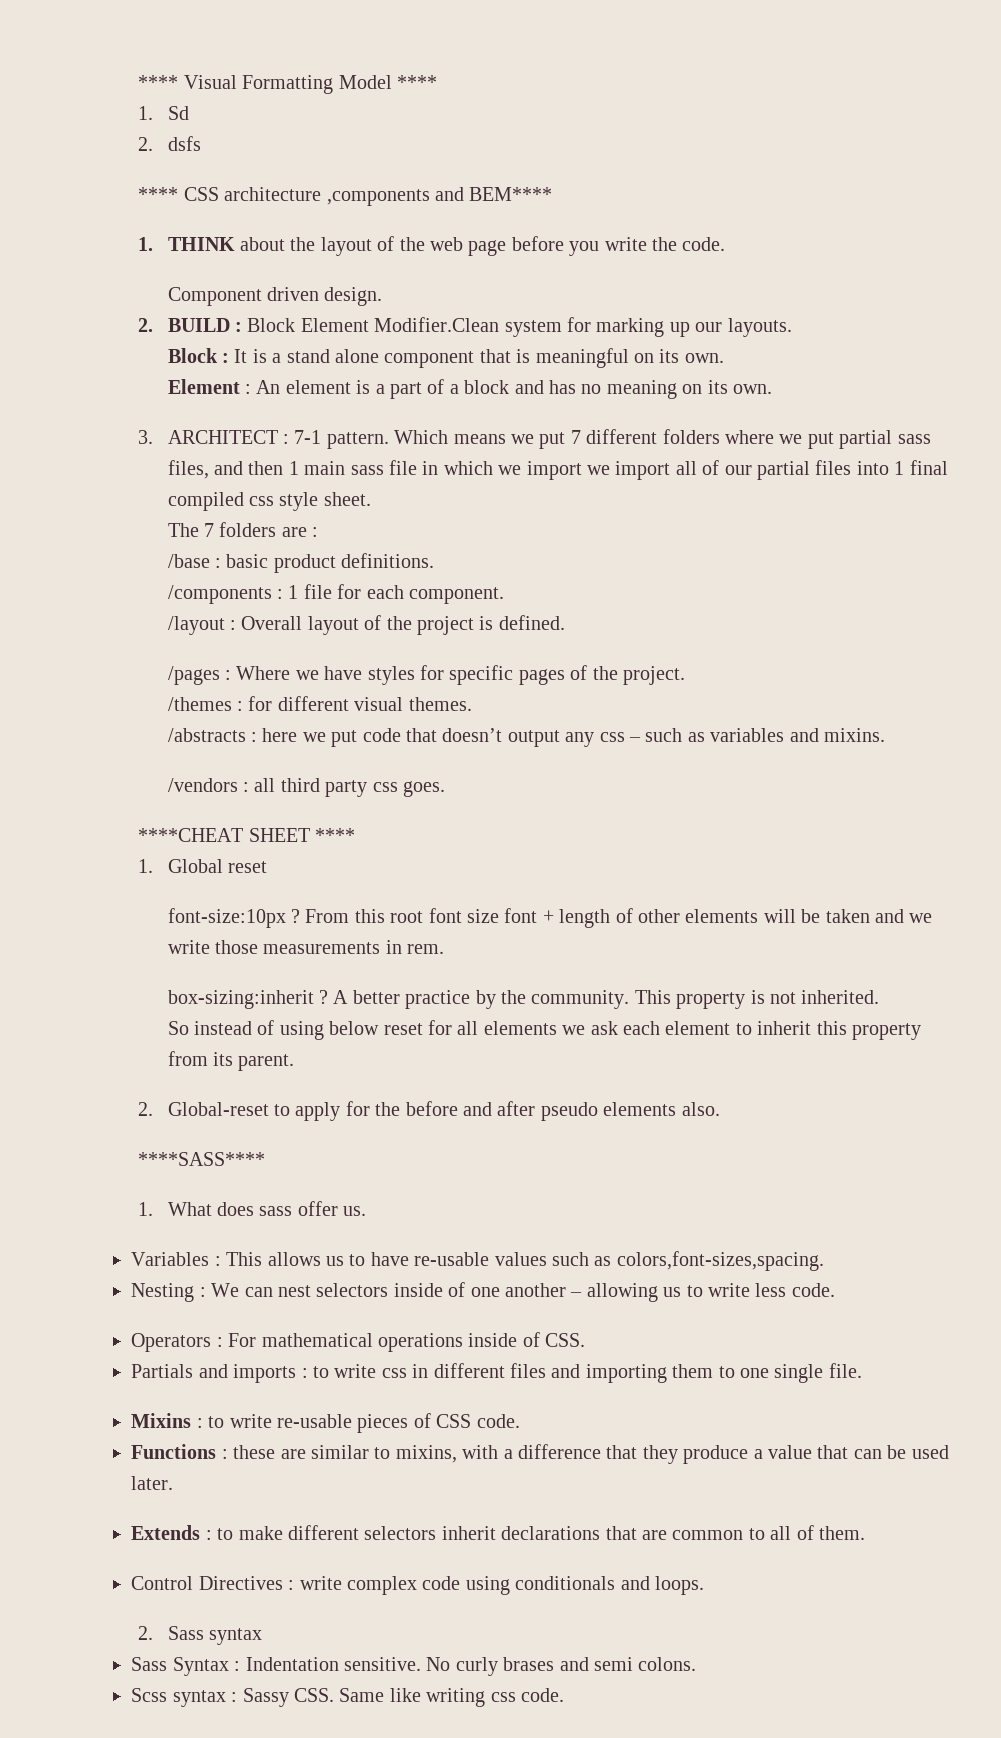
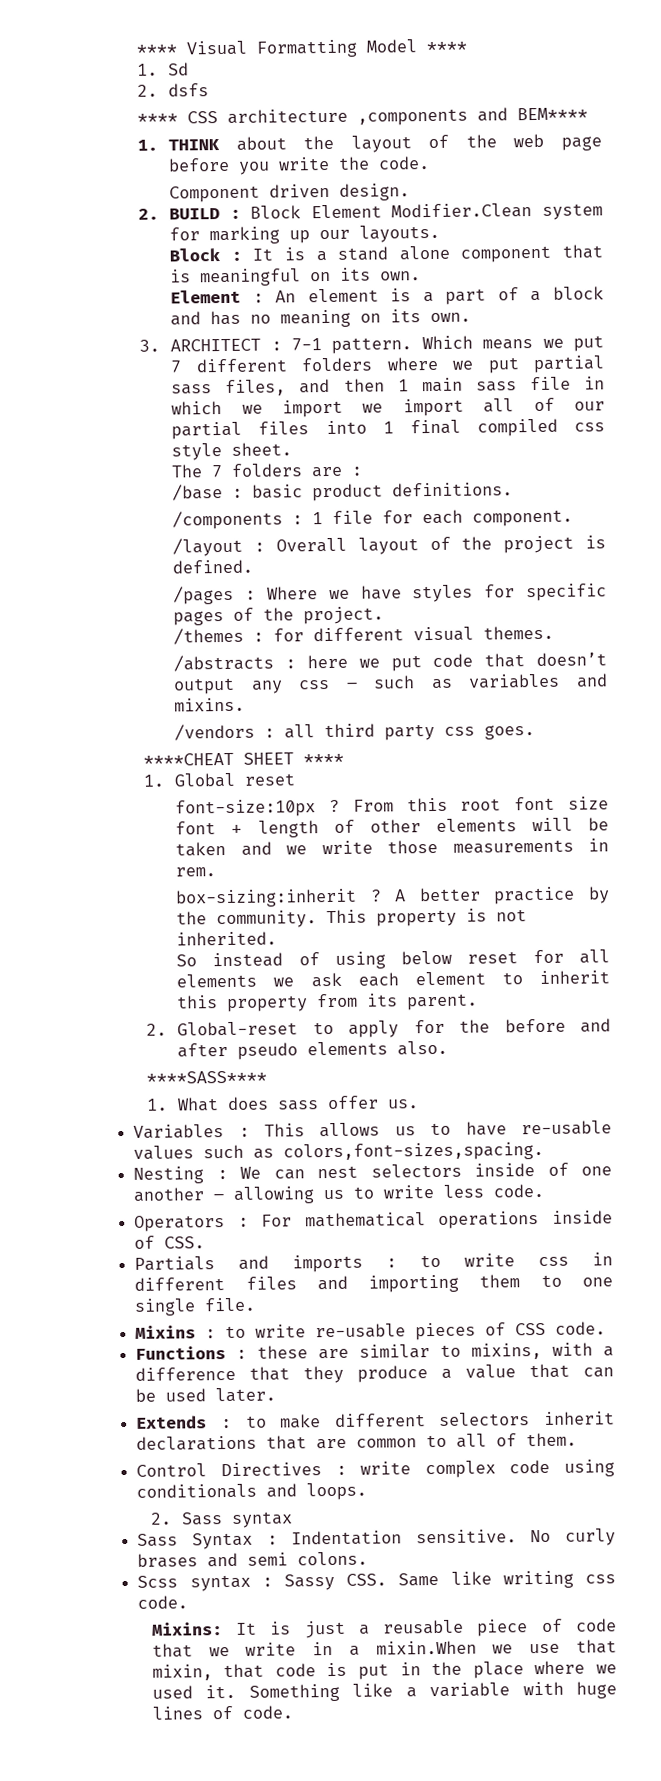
+ Mixins: It is just a reusable piece of code that we write in a mixin.When we use that mixin, that code is put in the place where we used it. Something like a variable with huge lines of code.

